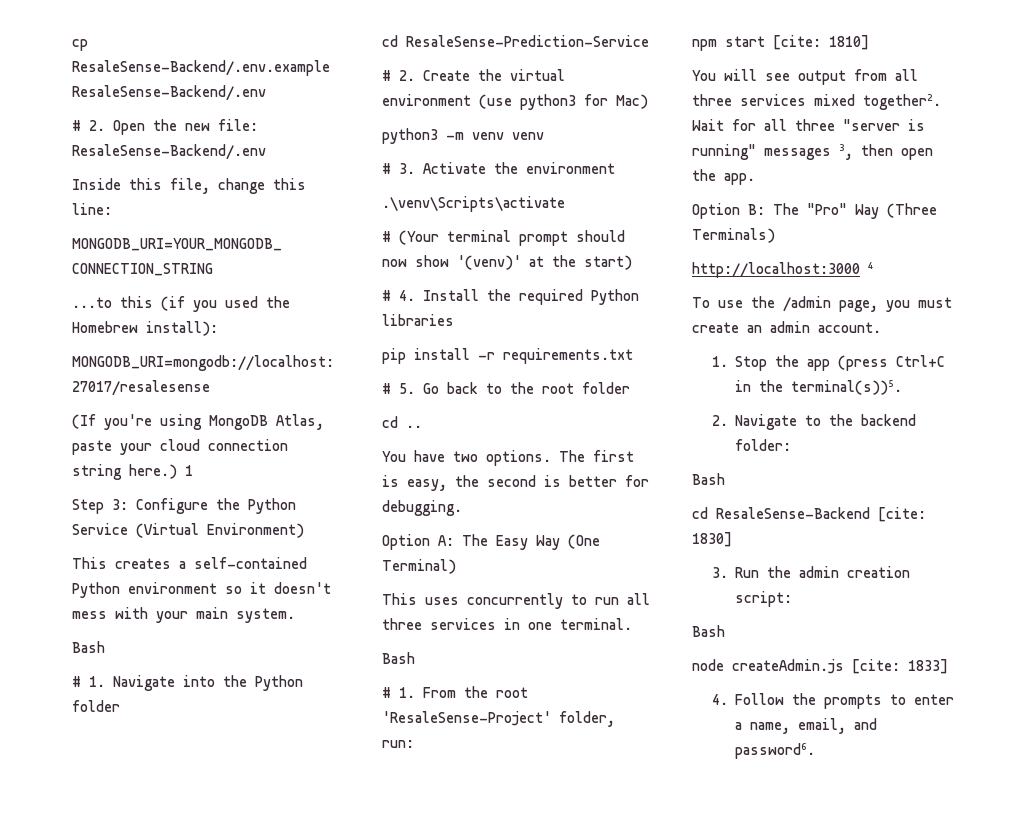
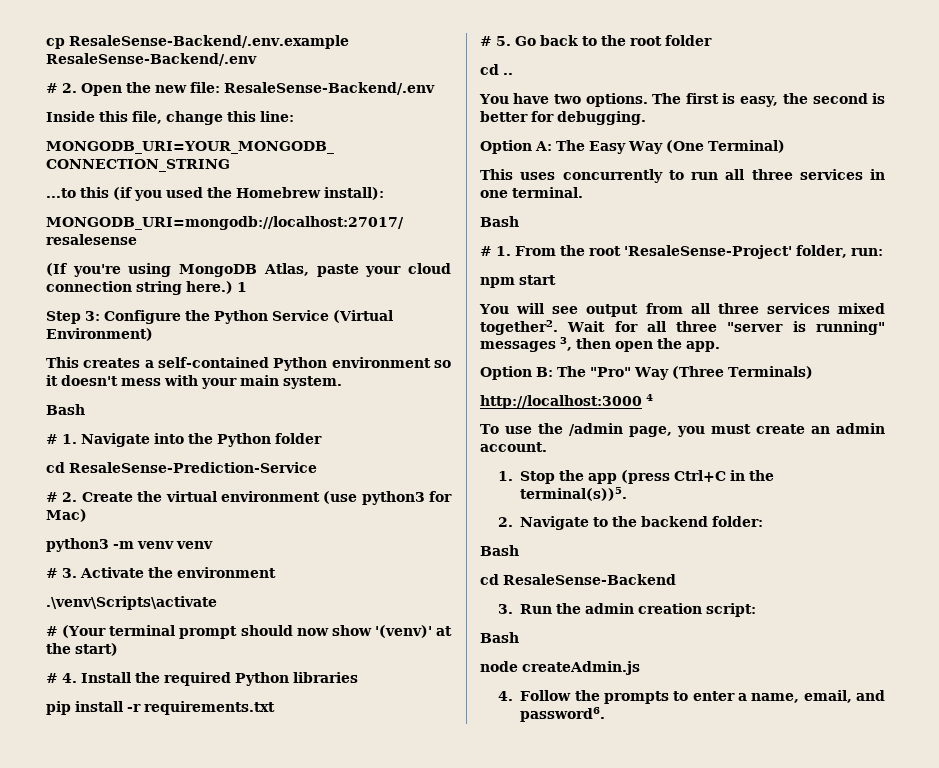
- npm start [cite: 1810]
+ npm start
- cd ResaleSense-Backend [cite: 1830]
+ cd ResaleSense-Backend
- node createAdmin.js [cite: 1833]
+ node createAdmin.js

